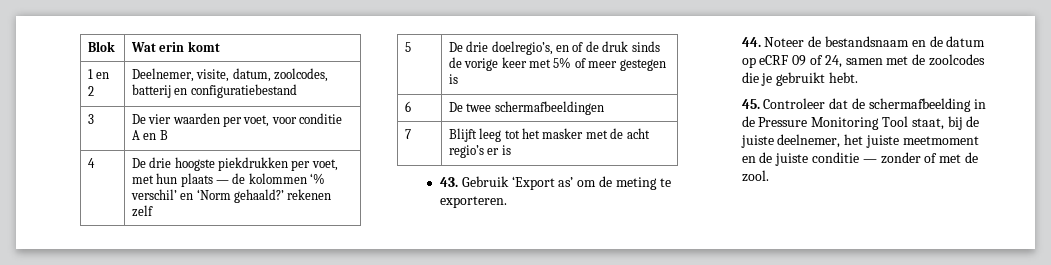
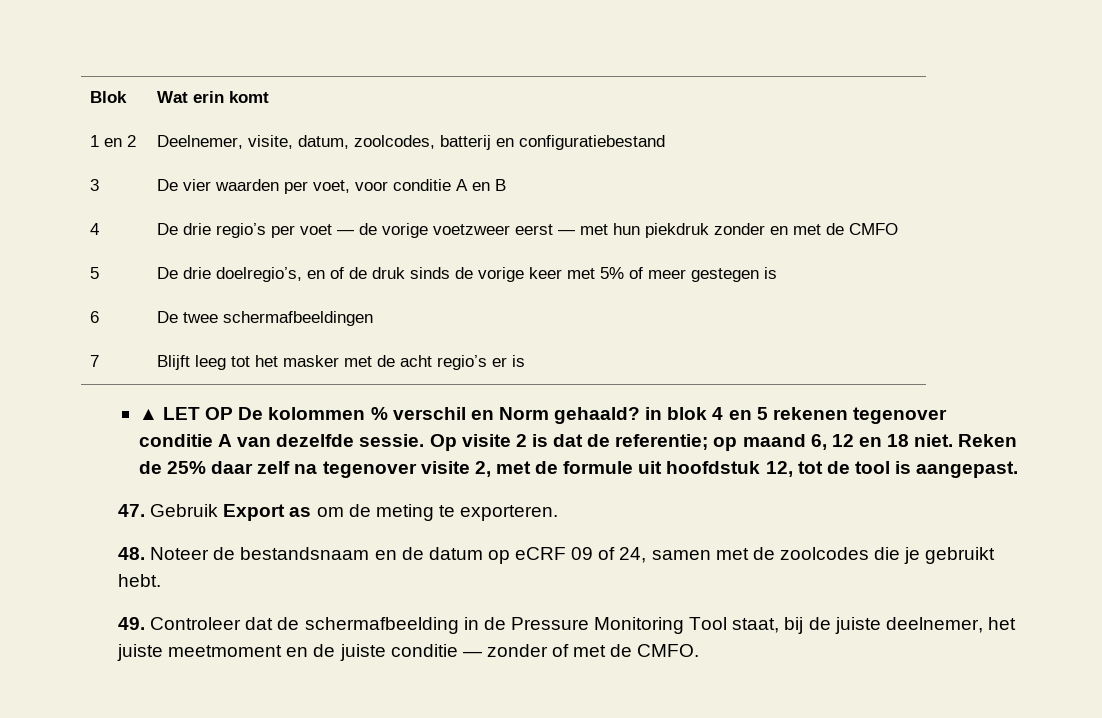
- 4 | De drie hoogste piekdrukken per voet, met hun plaats — de kolommen ‘% verschil’ en ‘Norm gehaald?’ rekenen zelf
+ 4 | De drie regio’s per voet — de vorige voetzweer eerst — met hun piekdruk zonder en met de CMFO
- 43. Gebruik ‘Export as’ om de meting te exporteren.
+ ▲ LET OP De kolommen % verschil en Norm gehaald? in blok 4 en 5 rekenen tegenover conditie A van dezelfde sessie. Op visite 2 is dat de referentie; op maand 6, 12 en 18 niet. Reken de 25% daar zelf na tegenover visite 2, met de formule uit hoofdstuk 12, tot de tool is aangepast.
+ 47. Gebruik Export as om de meting te exporteren.
- 44. Noteer de bestandsnaam en de datum op eCRF 09 of 24, samen met de zoolcodes die je gebruikt hebt.
+ 48. Noteer de bestandsnaam en de datum op eCRF 09 of 24, samen met de zoolcodes die je gebruikt hebt.
- 45. Controleer dat de schermafbeelding in de Pressure Monitoring Tool staat, bij de juiste deelnemer, het juiste meetmoment en de juiste conditie — zonder of met de zool.
+ 49. Controleer dat de schermafbeelding in de Pressure Monitoring Tool staat, bij de juiste deelnemer, het juiste meetmoment en de juiste conditie — zonder of met de CMFO.

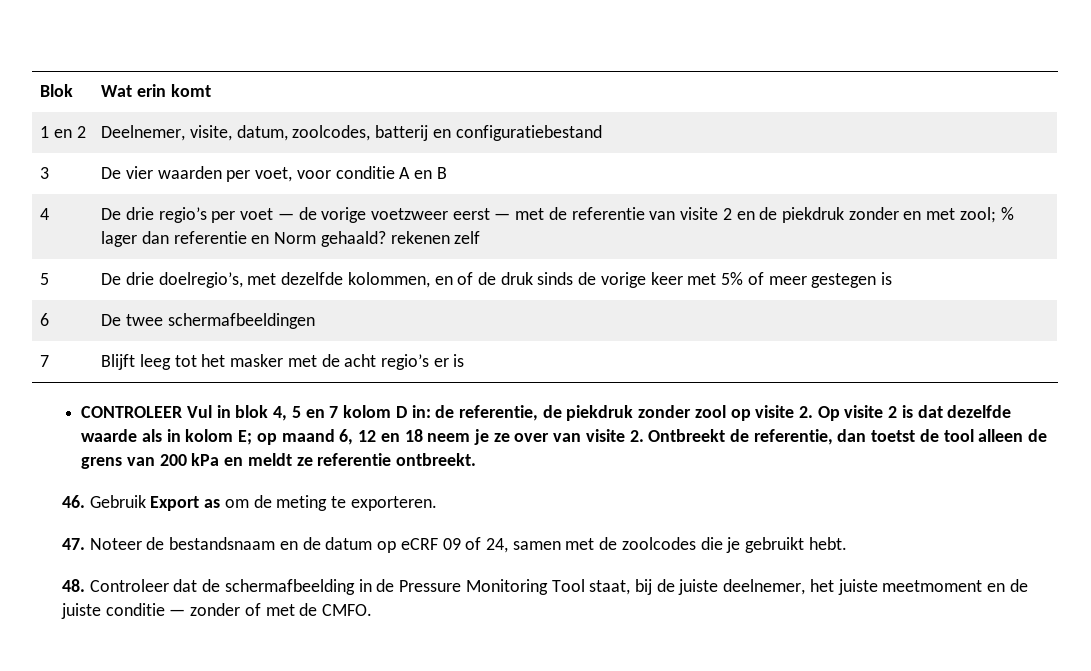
- 4 | De drie regio’s per voet — de vorige voetzweer eerst — met hun piekdruk zonder en met de CMFO
+ 4 | De drie regio’s per voet — de vorige voetzweer eerst — met de referentie van visite 2 en de piekdruk zonder en met zool; % lager dan referentie en Norm gehaald? rekenen zelf
- 5 | De drie doelregio’s, en of de druk sinds de vorige keer met 5% of meer gestegen is
+ 5 | De drie doelregio’s, met dezelfde kolommen, en of de druk sinds de vorige keer met 5% of meer gestegen is
- ▲ LET OP De kolommen % verschil en Norm gehaald? in blok 4 en 5 rekenen tegenover conditie A van dezelfde sessie. Op visite 2 is dat de referentie; op maand 6, 12 en 18 niet. Reken de 25% daar zelf na tegenover visite 2, met de formule uit hoofdstuk 12, tot de tool is aangepast.
- 47. Gebruik Export as om de meting te exporteren.
+ CONTROLEER Vul in blok 4, 5 en 7 kolom D in: de referentie, de piekdruk zonder zool op visite 2. Op visite 2 is dat dezelfde waarde als in kolom E; op maand 6, 12 en 18 neem je ze over van visite 2. Ontbreekt de referentie, dan toetst de tool alleen de grens van 200 kPa en meldt ze referentie ontbreekt.
+ 46. Gebruik Export as om de meting te exporteren.
- 48. Noteer de bestandsnaam en de datum op eCRF 09 of 24, samen met de zoolcodes die je gebruikt hebt.
+ 47. Noteer de bestandsnaam en de datum op eCRF 09 of 24, samen met de zoolcodes die je gebruikt hebt.
- 49. Controleer dat de schermafbeelding in de Pressure Monitoring Tool staat, bij de juiste deelnemer, het juiste meetmoment en de juiste conditie — zonder of met de CMFO.
+ 48. Controleer dat de schermafbeelding in de Pressure Monitoring Tool staat, bij de juiste deelnemer, het juiste meetmoment en de juiste conditie — zonder of met de CMFO.

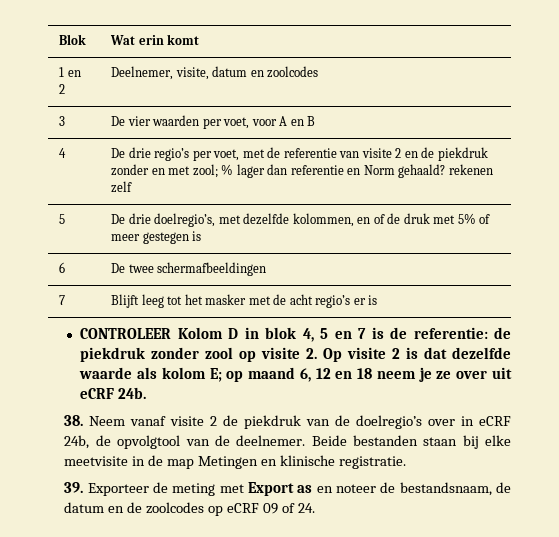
- 1 en 2 | Deelnemer, visite, datum, zoolcodes, batterij en configuratiebestand
+ 1 en 2 | Deelnemer, visite, datum en zoolcodes
- 3 | De vier waarden per voet, voor conditie A en B
+ 3 | De vier waarden per voet, voor A en B
- 4 | De drie regio’s per voet — de vorige voetzweer eerst — met de referentie van visite 2 en de piekdruk zonder en met zool; % lager dan referentie en Norm gehaald? rekenen zelf
+ 4 | De drie regio’s per voet, met de referentie van visite 2 en de piekdruk zonder en met zool; % lager dan referentie en Norm gehaald? rekenen zelf
- 5 | De drie doelregio’s, met dezelfde kolommen, en of de druk sinds de vorige keer met 5% of meer gestegen is
+ 5 | De drie doelregio’s, met dezelfde kolommen, en of de druk met 5% of meer gestegen is
- CONTROLEER Vul in blok 4, 5 en 7 kolom D in: de referentie, de piekdruk zonder zool op visite 2. Op visite 2 is dat dezelfde waarde als in kolom E; op maand 6, 12 en 18 neem je ze over van visite 2. Ontbreekt de referentie, dan toetst de tool alleen de grens van 200 kPa en meldt ze referentie ontbreekt.
- 46. Gebruik Export as om de meting te exporteren.
- 47. Noteer de bestandsnaam en de datum op eCRF 09 of 24, samen met de zoolcodes die je gebruikt hebt.
- 48. Controleer dat de schermafbeelding in de Pressure Monitoring Tool staat, bij de juiste deelnemer, het juiste meetmoment en de juiste conditie — zonder of met de CMFO.
+ CONTROLEER Kolom D in blok 4, 5 en 7 is de referentie: de piekdruk zonder zool op visite 2. Op visite 2 is dat dezelfde waarde als kolom E; op maand 6, 12 en 18 neem je ze over uit eCRF 24b.
+ 38. Neem vanaf visite 2 de piekdruk van de doelregio’s over in eCRF 24b, de opvolgtool van de deelnemer. Beide bestanden staan bij elke meetvisite in de map Metingen en klinische registratie.
+ 39. Exporteer de meting met Export as en noteer de bestandsnaam, de datum en de zoolcodes op eCRF 09 of 24.

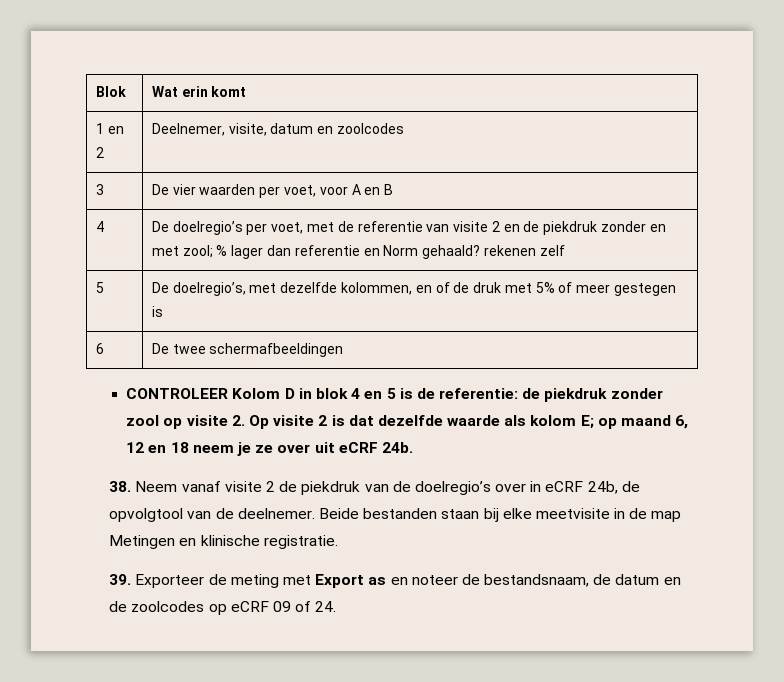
- 4 | De drie regio’s per voet, met de referentie van visite 2 en de piekdruk zonder en met zool; % lager dan referentie en Norm gehaald? rekenen zelf
+ 4 | De doelregio’s per voet, met de referentie van visite 2 en de piekdruk zonder en met zool; % lager dan referentie en Norm gehaald? rekenen zelf
- 5 | De drie doelregio’s, met dezelfde kolommen, en of de druk met 5% of meer gestegen is
+ 5 | De doelregio’s, met dezelfde kolommen, en of de druk met 5% of meer gestegen is
- 7 | Blijft leeg tot het masker met de acht regio’s er is
- CONTROLEER Kolom D in blok 4, 5 en 7 is de referentie: de piekdruk zonder zool op visite 2. Op visite 2 is dat dezelfde waarde als kolom E; op maand 6, 12 en 18 neem je ze over uit eCRF 24b.
+ CONTROLEER Kolom D in blok 4 en 5 is de referentie: de piekdruk zonder zool op visite 2. Op visite 2 is dat dezelfde waarde als kolom E; op maand 6, 12 en 18 neem je ze over uit eCRF 24b.

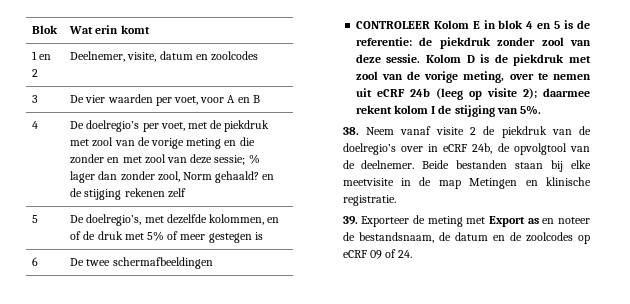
- 4 | De doelregio’s per voet, met de referentie van visite 2 en de piekdruk zonder en met zool; % lager dan referentie en Norm gehaald? rekenen zelf
+ 4 | De doelregio’s per voet, met de piekdruk met zool van de vorige meting en die zonder en met zool van deze sessie; % lager dan zonder zool, Norm gehaald? en de stijging rekenen zelf
- CONTROLEER Kolom D in blok 4 en 5 is de referentie: de piekdruk zonder zool op visite 2. Op visite 2 is dat dezelfde waarde als kolom E; op maand 6, 12 en 18 neem je ze over uit eCRF 24b.
+ CONTROLEER Kolom E in blok 4 en 5 is de referentie: de piekdruk zonder zool van deze sessie. Kolom D is de piekdruk met zool van de vorige meting, over te nemen uit eCRF 24b (leeg op visite 2); daarmee rekent kolom I de stijging van 5%.

